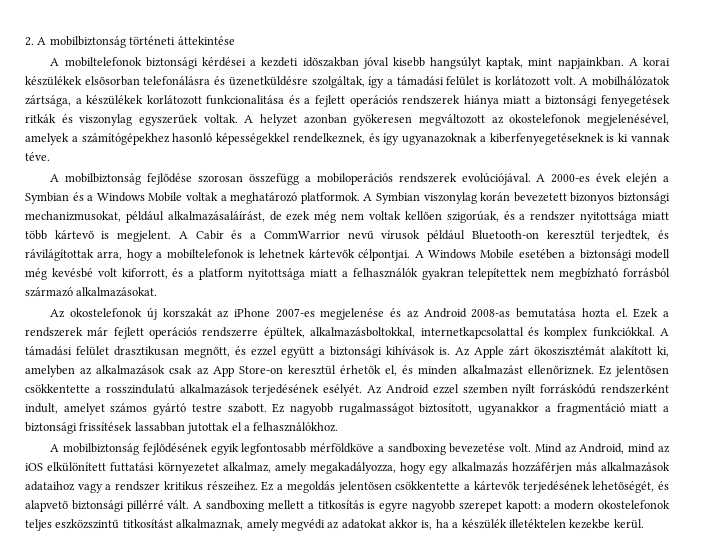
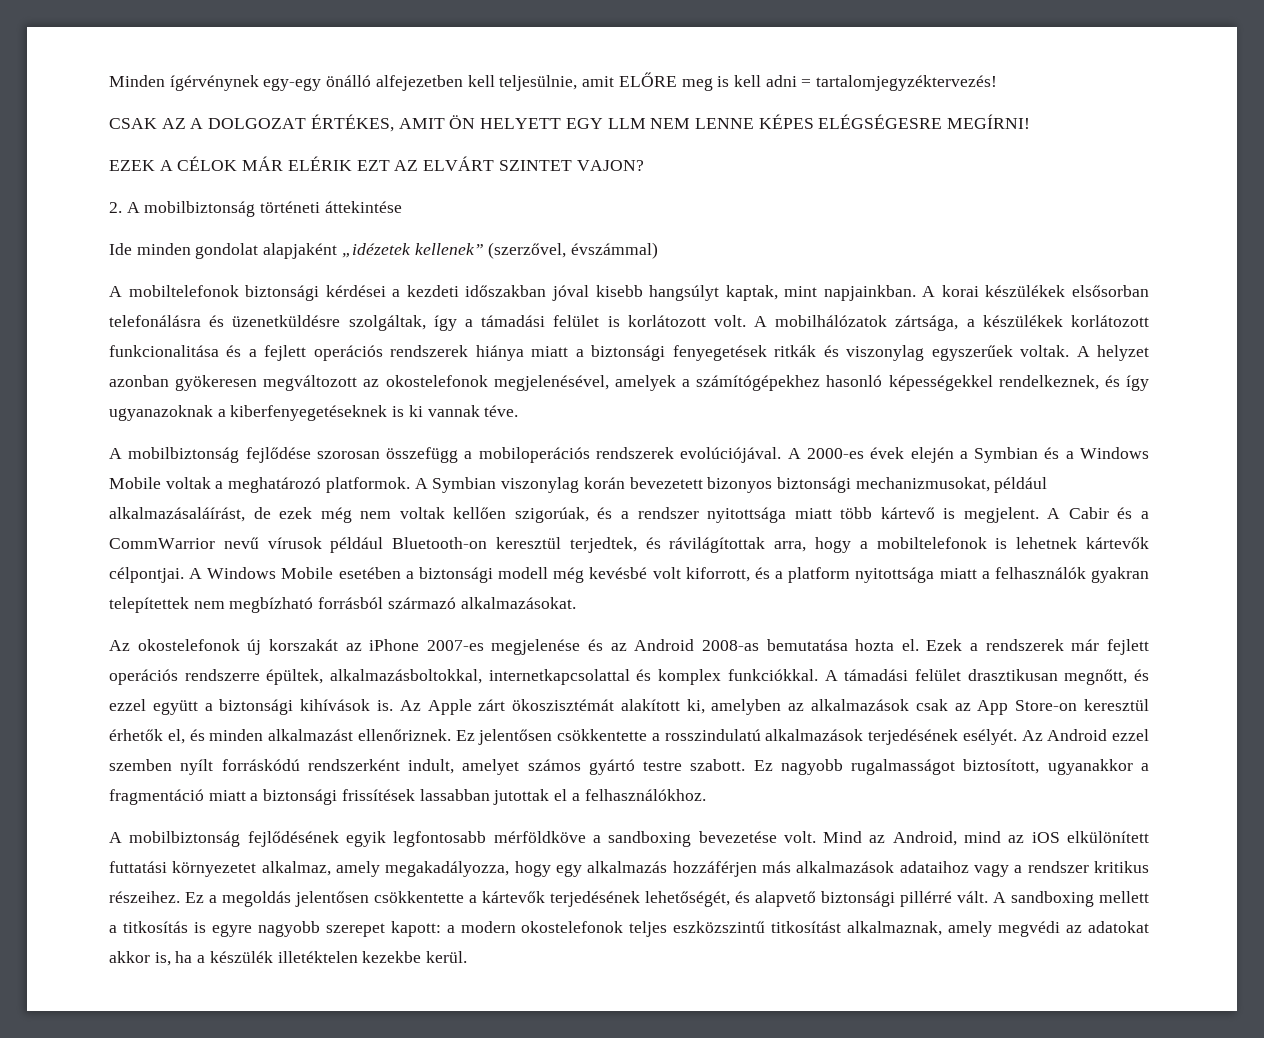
+ Minden ígérvénynek egy-egy önálló alfejezetben kell teljesülnie, amit ELŐRE meg is kell adni = tartalomjegyzéktervezés!
+ CSAK AZ A DOLGOZAT ÉRTÉKES, AMIT ÖN HELYETT EGY LLM NEM LENNE KÉPES ELÉGSÉGESRE MEGÍRNI!
+ EZEK A CÉLOK MÁR ELÉRIK EZT AZ ELVÁRT SZINTET VAJON?
+ Ide minden gondolat alapjaként „idézetek kellenek” (szerzővel, évszámmal)

